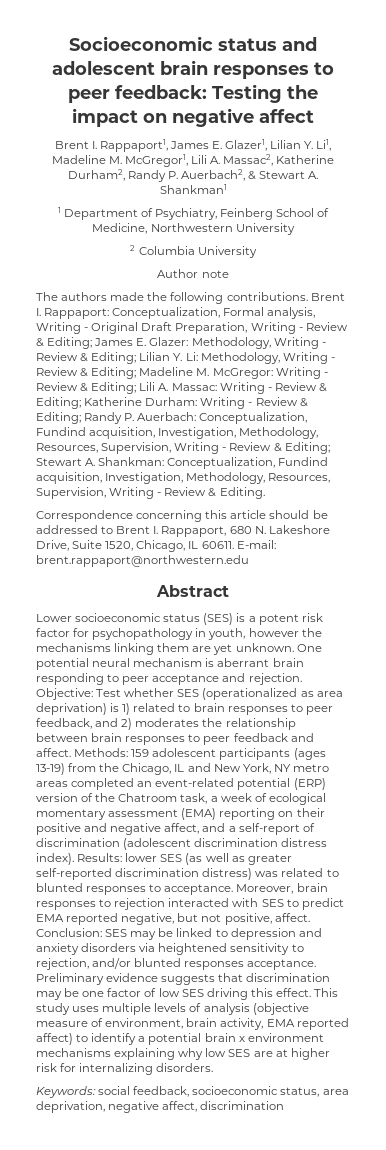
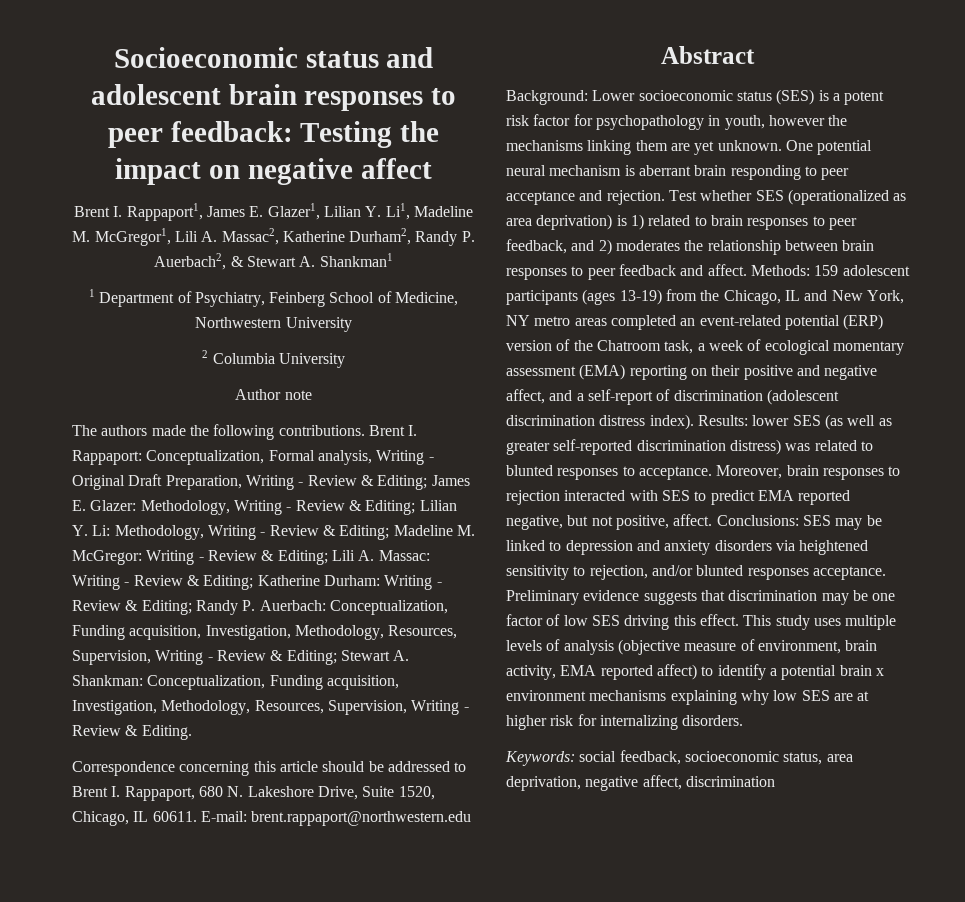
- Conceptualization, Fundind acquisition, Investigation, Methodology, Resources, Supervision, Writing - Review & Editing;
+ Conceptualization, Funding acquisition, Investigation, Methodology, Resources, Supervision, Writing - Review & Editing;
- Conceptualization, Fundind acquisition, Investigation, Methodology, Resources, Supervision, Writing - Review & Editing.
+ Conceptualization, Funding acquisition, Investigation, Methodology, Resources, Supervision, Writing - Review & Editing.
- Lower socioeconomic status (SES) is a potent risk factor for psychopathology in youth, however the mechanisms linking them are yet unknown.
+ Background: Lower socioeconomic status (SES) is a potent risk factor for psychopathology in youth, however the mechanisms linking them are yet unknown.
- Objective: Test whether SES (operationalized as area deprivation) is 1) related to brain responses to peer feedback, and 2) moderates the relationship between brain responses to peer feedback and affect.
+ Test whether SES (operationalized as area deprivation) is 1) related to brain responses to peer feedback, and 2) moderates the relationship between brain responses to peer feedback and affect.
- Conclusion: SES may be linked to depression and anxiety disorders via heightened sensitivity to rejection, and/or blunted responses acceptance.
+ Conclusions: SES may be linked to depression and anxiety disorders via heightened sensitivity to rejection, and/or blunted responses acceptance.

